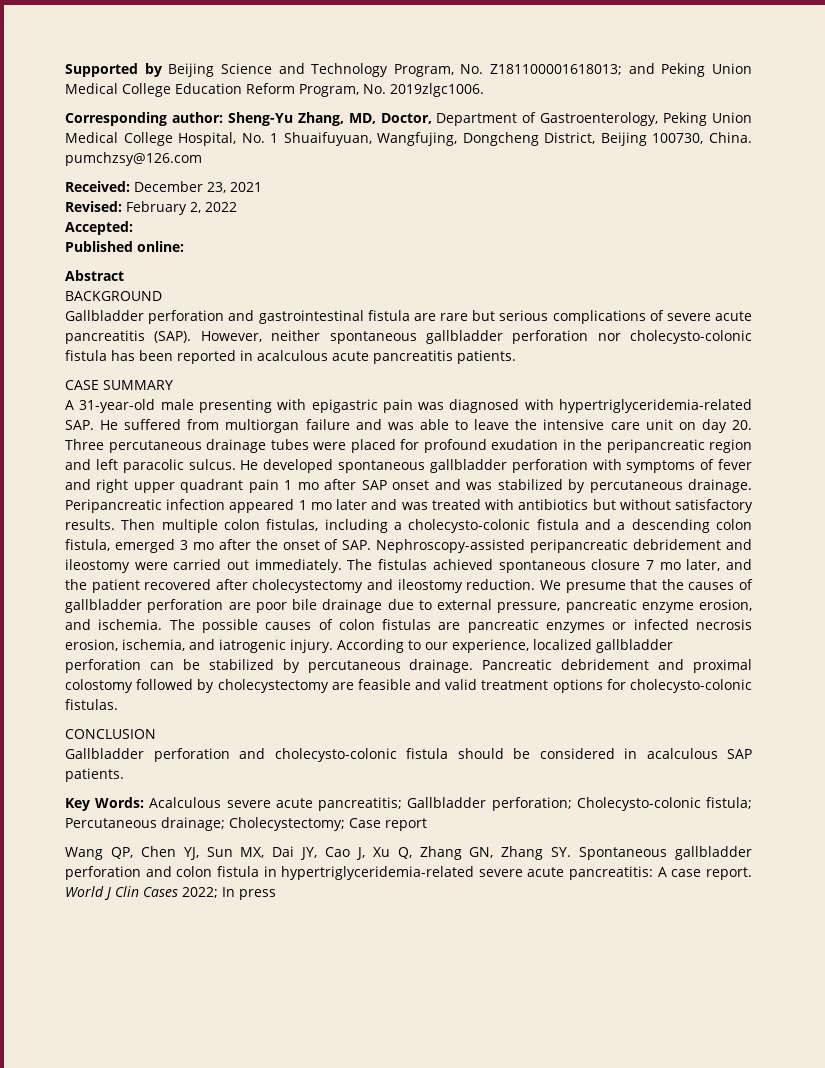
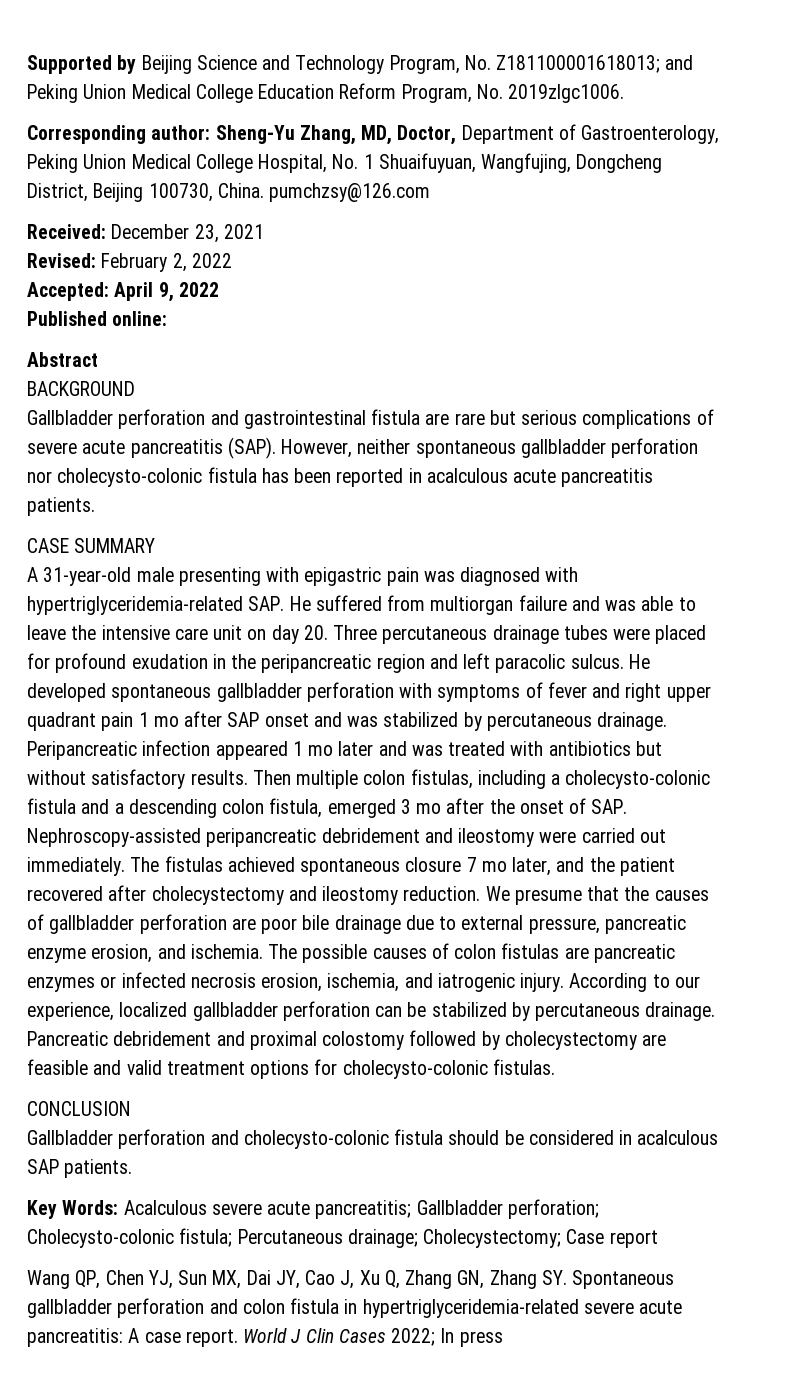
- Accepted:
+ Accepted: April 9, 2022

